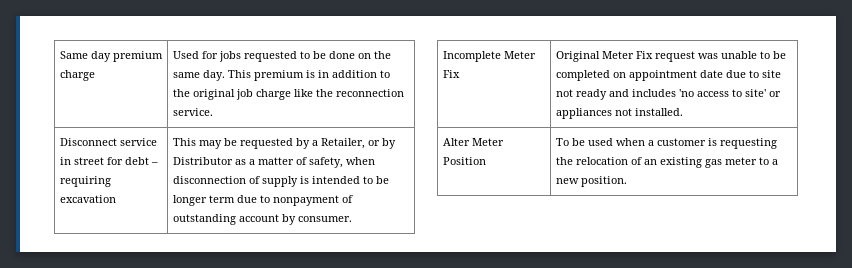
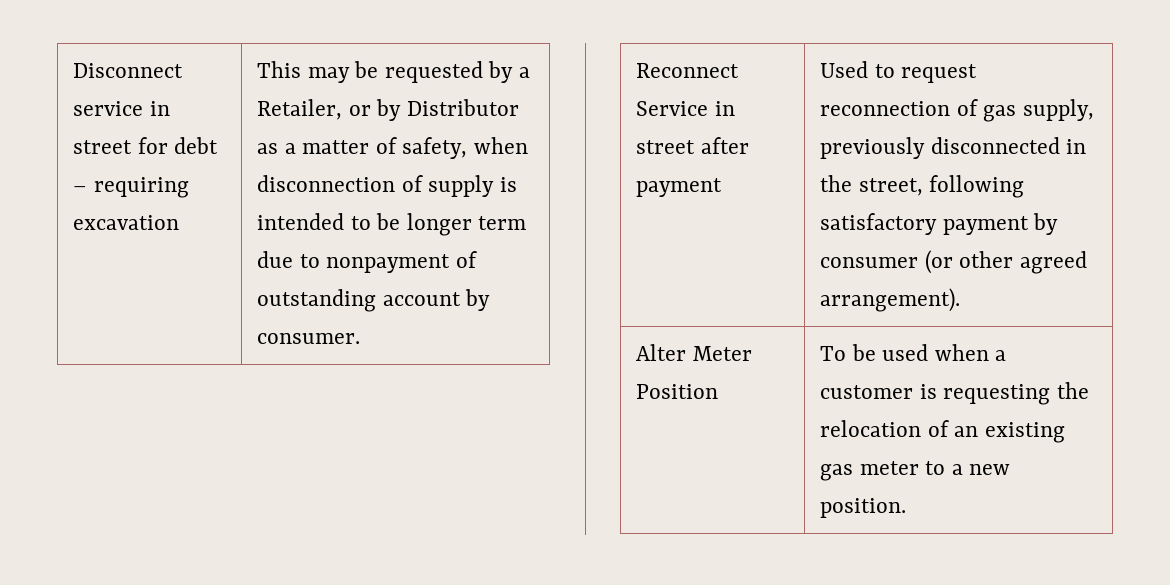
- Same day premium charge | Used for jobs requested to be done on the same day. This premium is in addition to the original job charge like the reconnection service.
- Incomplete Meter Fix | Original Meter Fix request was unable to be completed on appointment date due to site not ready and includes 'no access to site' or appliances not installed.
+ Reconnect Service in street after payment | Used to request reconnection of gas supply, previously disconnected in the street, following satisfactory payment by consumer (or other agreed arrangement).

